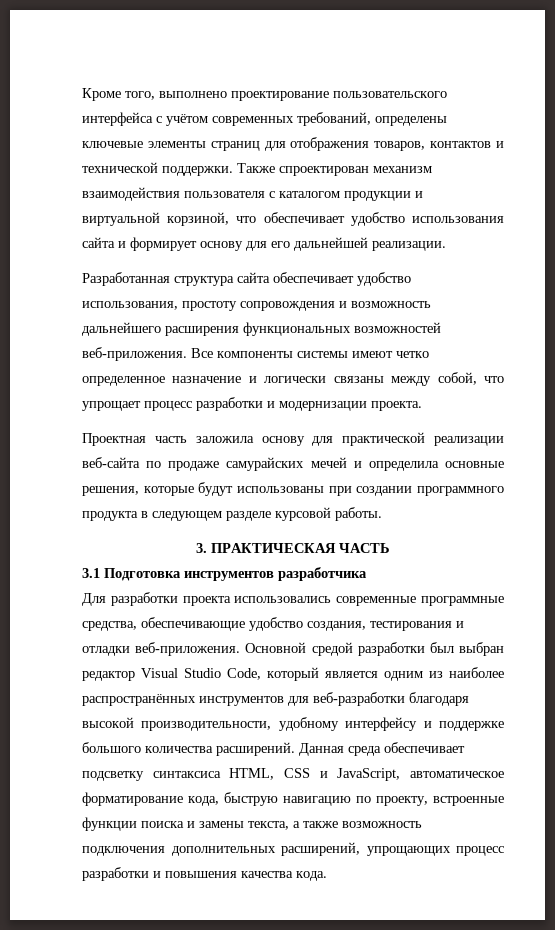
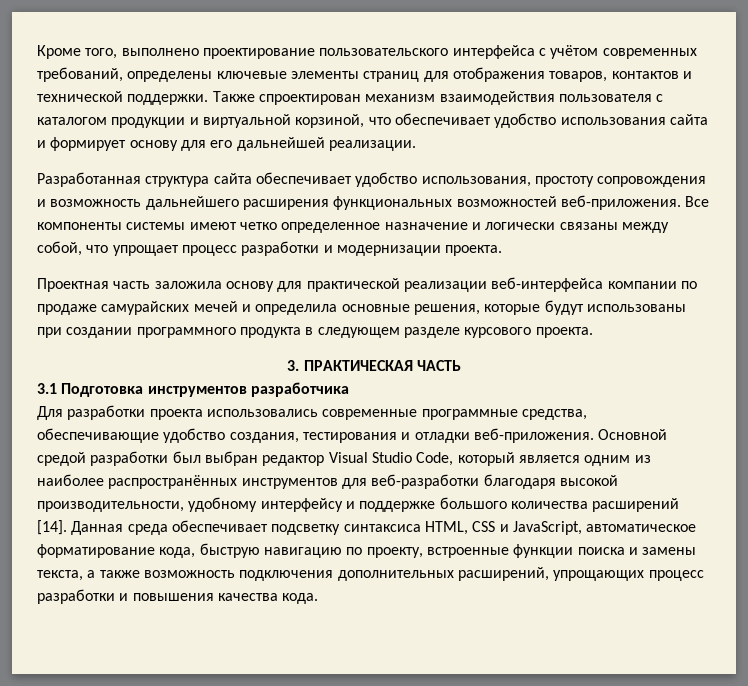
- Проектная часть заложила основу для практической реализации веб-сайта по продаже самурайских мечей и определила основные решения, которые будут использованы при создании программного продукта в следующем разделе курсовой работы.
+ Проектная часть заложила основу для практической реализации веб-интерфейса компании по продаже самурайских мечей и определила основные решения, которые будут использованы при создании программного продукта в следующем разделе курсового проекта.
- Основной средой разработки был выбран редактор Visual Studio Code, который является одним из наиболее распространённых инструментов для веб-разработки благодаря высокой производительности, удобному интерфейсу и поддержке большого количества расширений.
+ Основной средой разработки был выбран редактор Visual Studio Code, который является одним из наиболее распространённых инструментов для веб-разработки благодаря высокой производительности, удобному интерфейсу и поддержке большого количества расширений [14].

